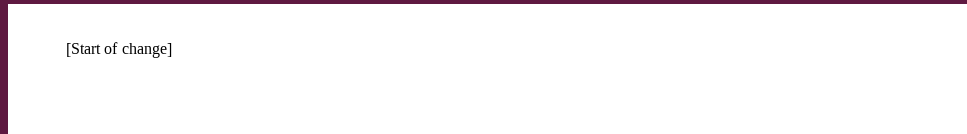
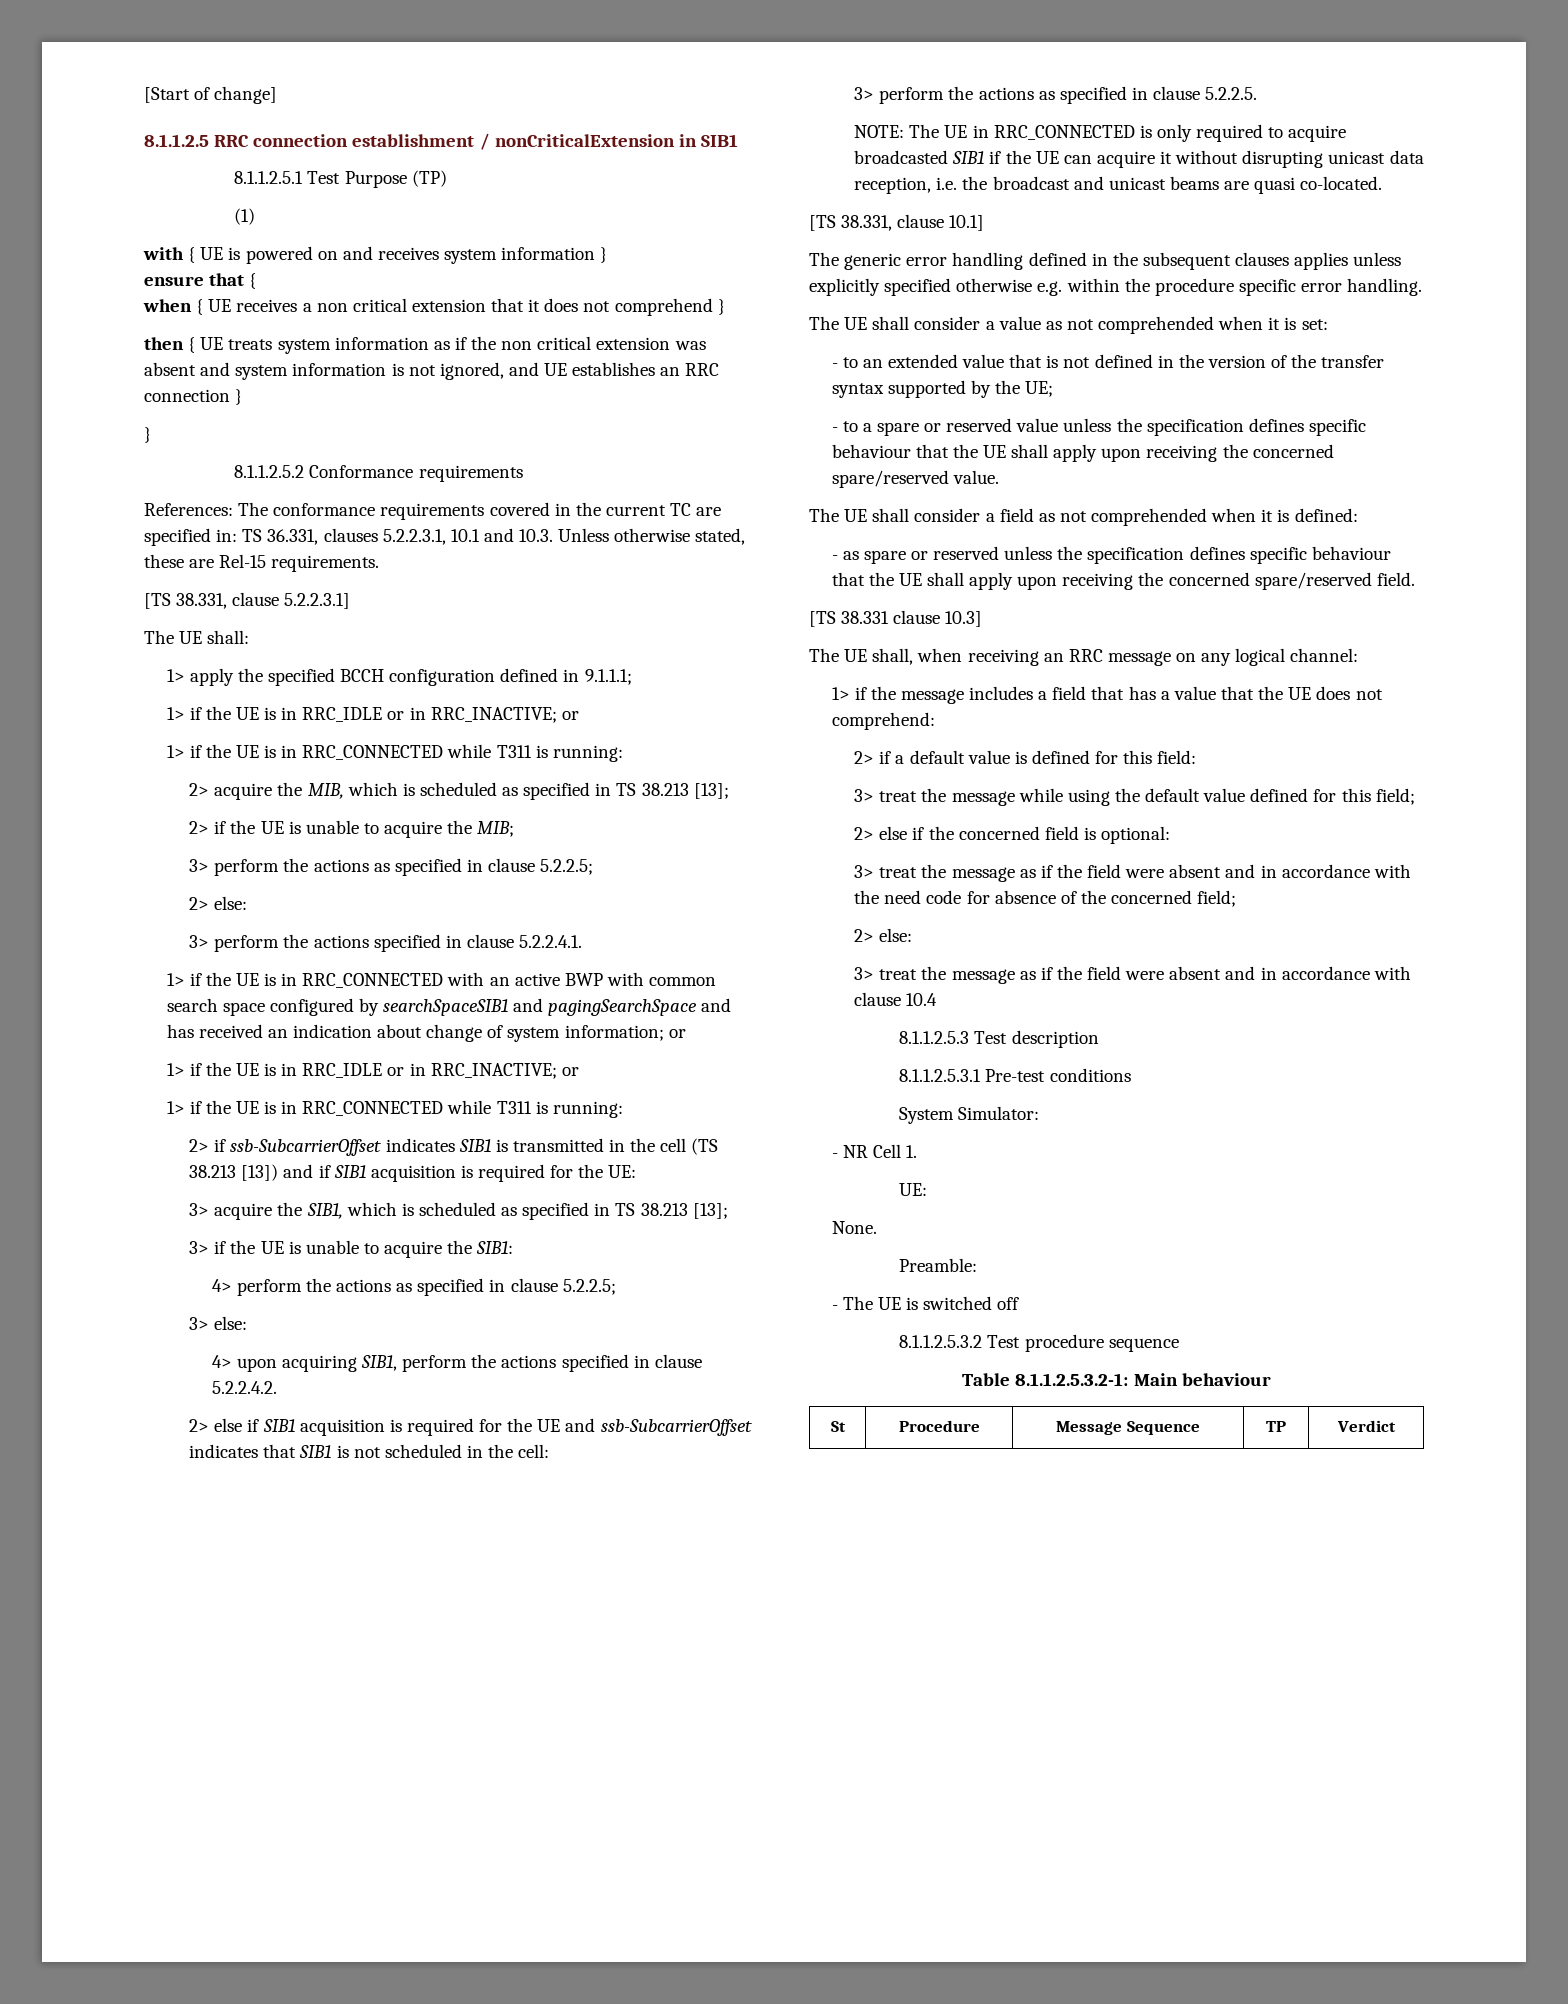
+ 8.1.1.2.5 RRC connection establishment / nonCriticalExtension in SIB1
+ 8.1.1.2.5.1 Test Purpose (TP)
+ (1)
+ with { UE is powered on and receives system information }
+ ensure that {
+ when { UE receives a non critical extension that it does not comprehend }
+ then { UE treats system information as if the non critical extension was absent and system information is not ignored, and UE establishes an RRC connection }
+ }
+ 8.1.1.2.5.2 Conformance requirements
+ References: The conformance requirements covered in the current TC are specified in: TS 36.331, clauses 5.2.2.3.1, 10.1 and 10.3. Unless otherwise stated, these are Rel-15 requirements.
+ [TS 38.331, clause 5.2.2.3.1]
+ The UE shall:
+ 1> apply the specified BCCH configuration defined in 9.1.1.1;
+ 1> if the UE is in RRC_IDLE or in RRC_INACTIVE; or
+ 1> if the UE is in RRC_CONNECTED while T311 is running:
+ 2> acquire the MIB, which is scheduled as specified in TS 38.213 [13];
+ 2> if the UE is unable to acquire the MIB;
+ 3> perform the actions as specified in clause 5.2.2.5;
+ 2> else:
+ 3> perform the actions specified in clause 5.2.2.4.1.
+ 1> if the UE is in RRC_CONNECTED with an active BWP with common search space configured by searchSpaceSIB1 and pagingSearchSpace and has received an indication about change of system information; or
+ 1> if the UE is in RRC_IDLE or in RRC_INACTIVE; or
+ 1> if the UE is in RRC_CONNECTED while T311 is running:
+ 2> if ssb-SubcarrierOffset indicates SIB1 is transmitted in the cell (TS 38.213 [13]) and if SIB1 acquisition is required for the UE:
+ 3> acquire the SIB1, which is scheduled as specified in TS 38.213 [13];
+ 3> if the UE is unable to acquire the SIB1:
+ 4> perform the actions as specified in clause 5.2.2.5;
+ 3> else:
+ 4> upon acquiring SIB1, perform the actions specified in clause 5.2.2.4.2.
+ 2> else if SIB1 acquisition is required for the UE and ssb-SubcarrierOffset indicates that SIB1 is not scheduled in the cell:
+ 3> perform the actions as specified in clause 5.2.2.5.
+ NOTE: The UE in RRC_CONNECTED is only required to acquire broadcasted SIB1 if the UE can acquire it without disrupting unicast data reception, i.e. the broadcast and unicast beams are quasi co-located.
+ [TS 38.331, clause 10.1]
+ The generic error handling defined in the subsequent clauses applies unless explicitly specified otherwise e.g. within the procedure specific error handling.
+ The UE shall consider a value as not comprehended when it is set:
+ - to an extended value that is not defined in the version of the transfer syntax supported by the UE;
+ - to a spare or reserved value unless the specification defines specific behaviour that the UE shall apply upon receiving the concerned spare/reserved value.
+ The UE shall consider a field as not comprehended when it is defined:
+ - as spare or reserved unless the specification defines specific behaviour that the UE shall apply upon receiving the concerned spare/reserved field.
+ [TS 38.331 clause 10.3]
+ The UE shall, when receiving an RRC message on any logical channel:
+ 1> if the message includes a field that has a value that the UE does not comprehend:
+ 2> if a default value is defined for this field:
+ 3> treat the message while using the default value defined for this field;
+ 2> else if the concerned field is optional:
+ 3> treat the message as if the field were absent and in accordance with the need code for absence of the concerned field;
+ 2> else:
+ 3> treat the message as if the field were absent and in accordance with clause 10.4
+ 8.1.1.2.5.3 Test description
+ 8.1.1.2.5.3.1 Pre-test conditions
+ System Simulator:
+ - NR Cell 1.
+ UE:
+ None.
+ Preamble:
+ - The UE is switched off
+ 8.1.1.2.5.3.2 Test procedure sequence
+ Table 8.1.1.2.5.3.2-1: Main behaviour
+ St | Procedure | Message Sequence | TP | Verdict

